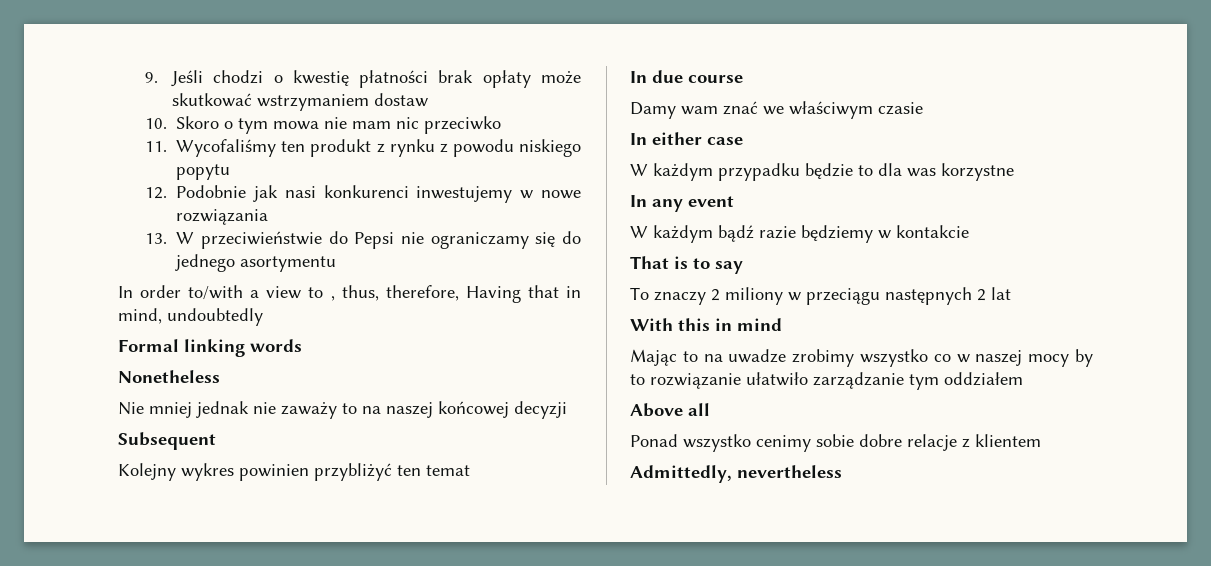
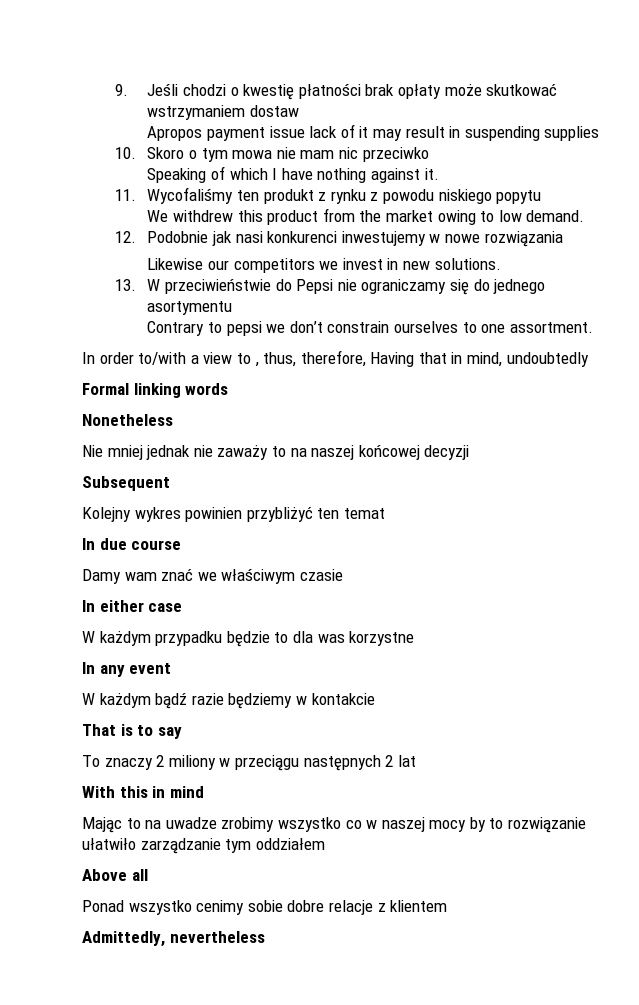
+ Apropos payment issue lack of it may result in suspending supplies
+ Speaking of which I have nothing against it.
+ We withdrew this product from the market owing to low demand.
+ Likewise our competitors we invest in new solutions.
+ Contrary to pepsi we don’t constrain ourselves to one assortment.

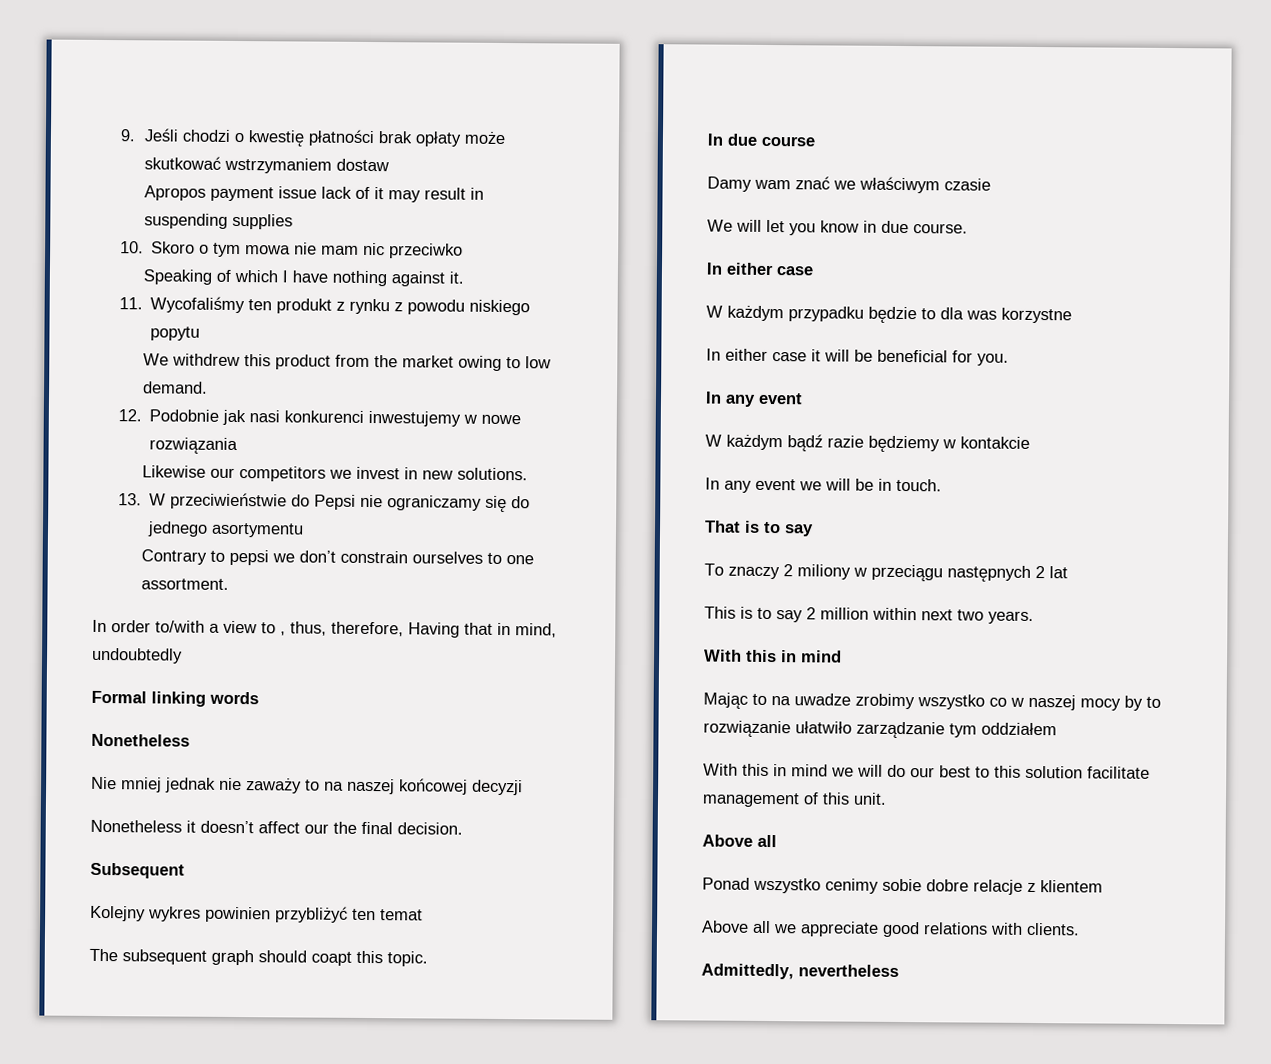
+ Nonetheless it doesn’t affect our the final decision.
+ The subsequent graph should coapt this topic.
+ We will let you know in due course.
+ In either case it will be beneficial for you.
+ In any event we will be in touch.
+ This is to say 2 million within next two years.
+ With this in mind we will do our best to this solution facilitate management of this unit.
+ Above all we appreciate good relations with clients.

